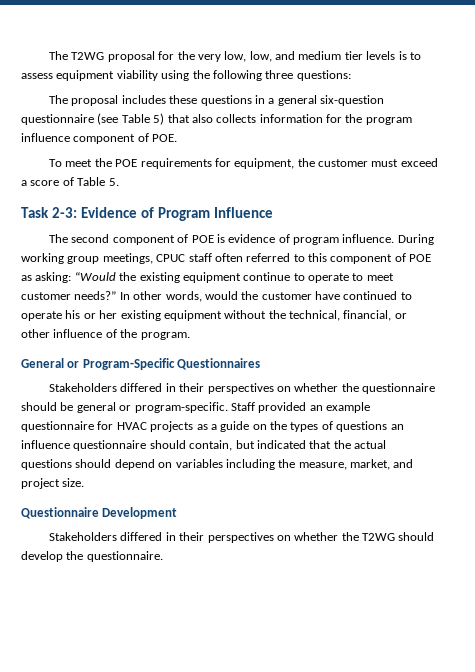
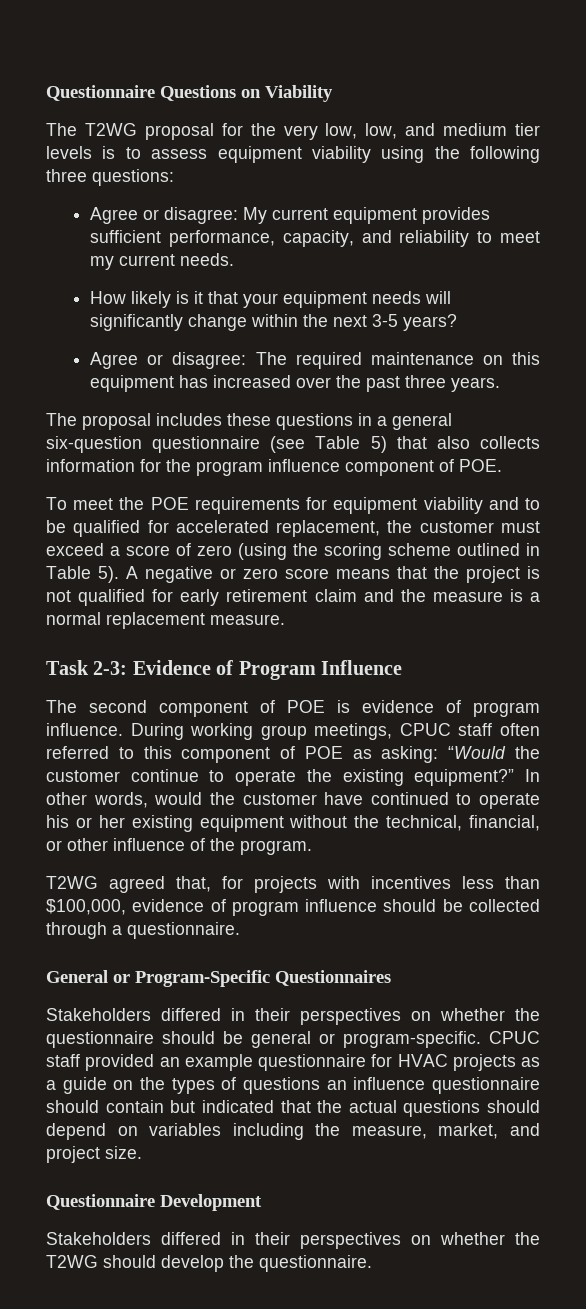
+ Questionnaire Questions on Viability
+ Agree or disagree: My current equipment provides sufficient performance, capacity, and reliability to meet my current needs.
+ How likely is it that your equipment needs will significantly change within the next 3-5 years?
+ Agree or disagree: The required maintenance on this equipment has increased over the past three years.
- To meet the POE requirements for equipment, the customer must exceed a score of Table 5.
+ To meet the POE requirements for equipment viability and to be qualified for accelerated replacement, the customer must exceed a score of zero (using the scoring scheme outlined in Table 5). A negative or zero score means that the project is not qualified for early retirement claim and the measure is a normal replacement measure.
- During working group meetings, CPUC staff often referred to this component of POE as asking: “Would the existing equipment continue to operate to meet customer needs?”
+ During working group meetings, CPUC staff often referred to this component of POE as asking: “Would the customer continue to operate the existing equipment?”
+ T2WG agreed that, for projects with incentives less than $100,000, evidence of program influence should be collected through a questionnaire.
- Staff provided an example questionnaire for HVAC projects as a guide on the types of questions an influence questionnaire should contain, but indicated that the actual questions should depend on variables including the measure, market, and project size.
+ CPUC staff provided an example questionnaire for HVAC projects as a guide on the types of questions an influence questionnaire should contain but indicated that the actual questions should depend on variables including the measure, market, and project size.

